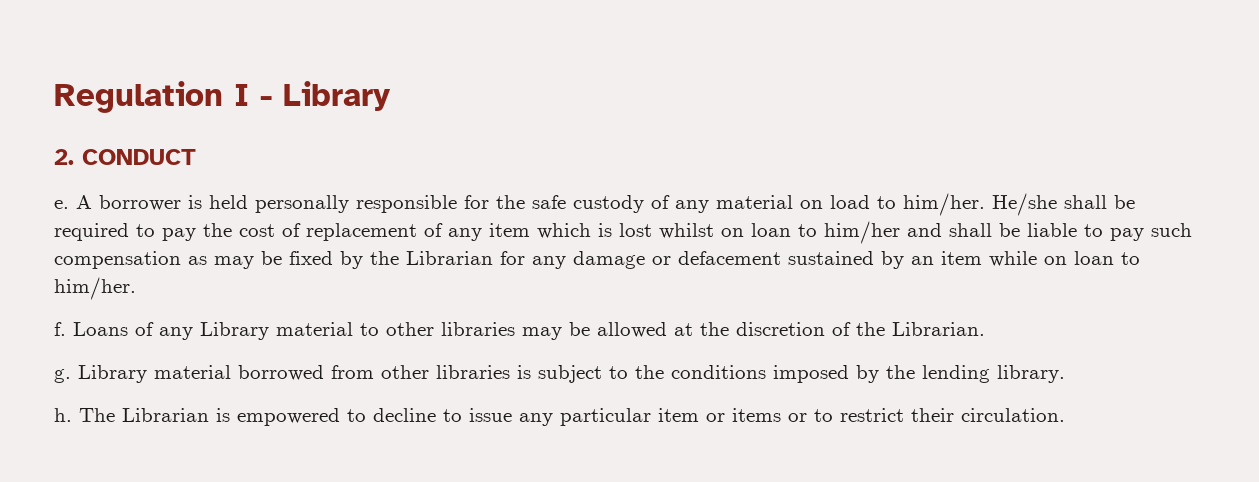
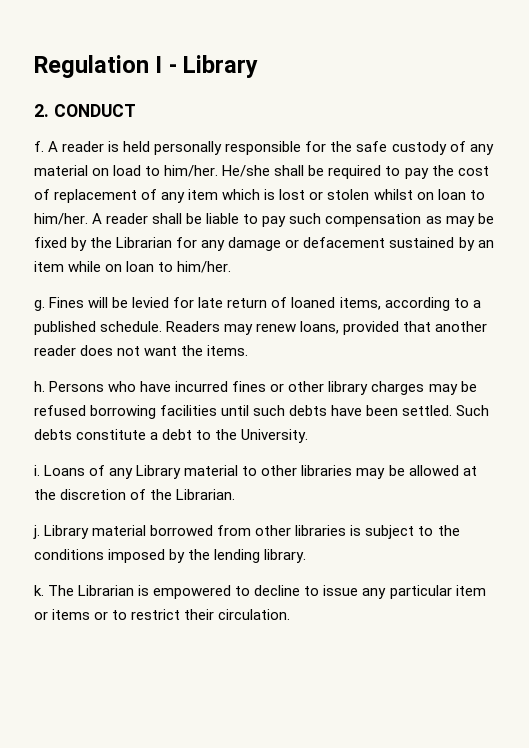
- e. A borrower is held personally responsible for the safe custody of any material on load to him/her.
+ f. A reader is held personally responsible for the safe custody of any material on load to him/her.
- He/she shall be required to pay the cost of replacement of any item which is lost whilst on loan to him/her and shall be liable to pay such compensation as may be fixed by the Librarian for any damage or defacement sustained by an item while on loan to him/her.
+ He/she shall be required to pay the cost of replacement of any item which is lost or stolen whilst on loan to him/her. A reader shall be liable to pay such compensation as may be fixed by the Librarian for any damage or defacement sustained by an item while on loan to him/her.
- f.
+ g. Fines will be levied for late return of loaned items, according to a published schedule. Readers may renew loans, provided that another reader does not want the items.
+ h. Persons who have incurred fines or other library charges may be refused borrowing facilities until such debts have been settled. Such debts constitute a debt to the University.
+ i.
- g.
+ j.
- h.
+ k.

